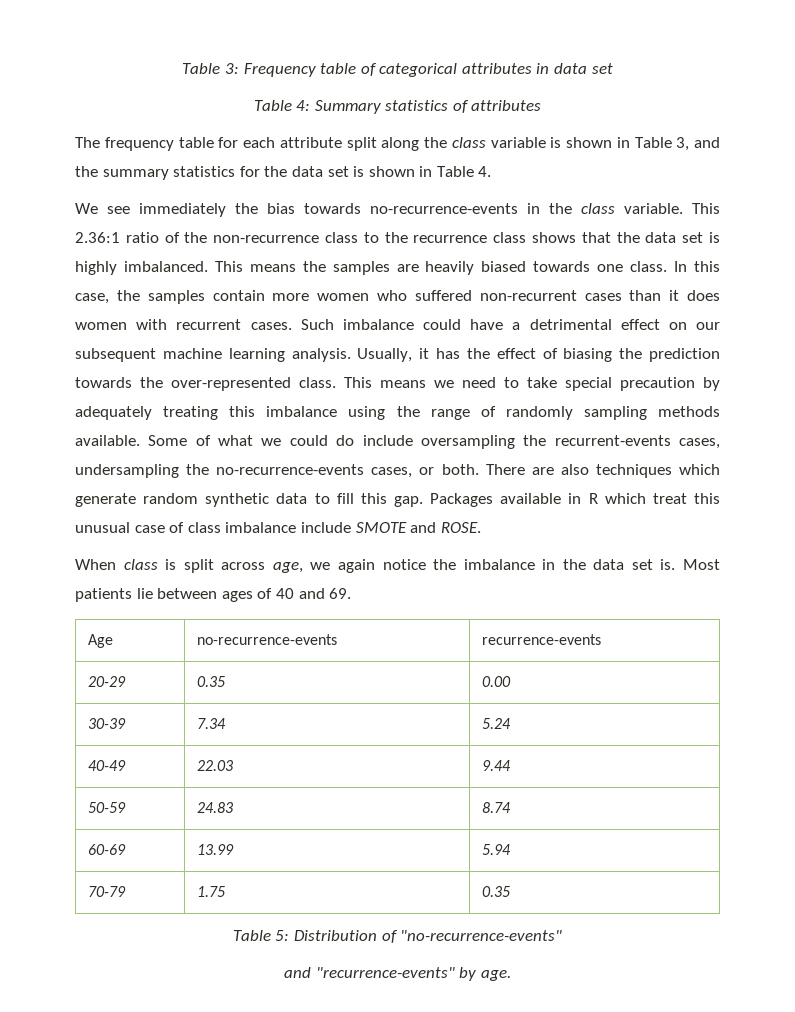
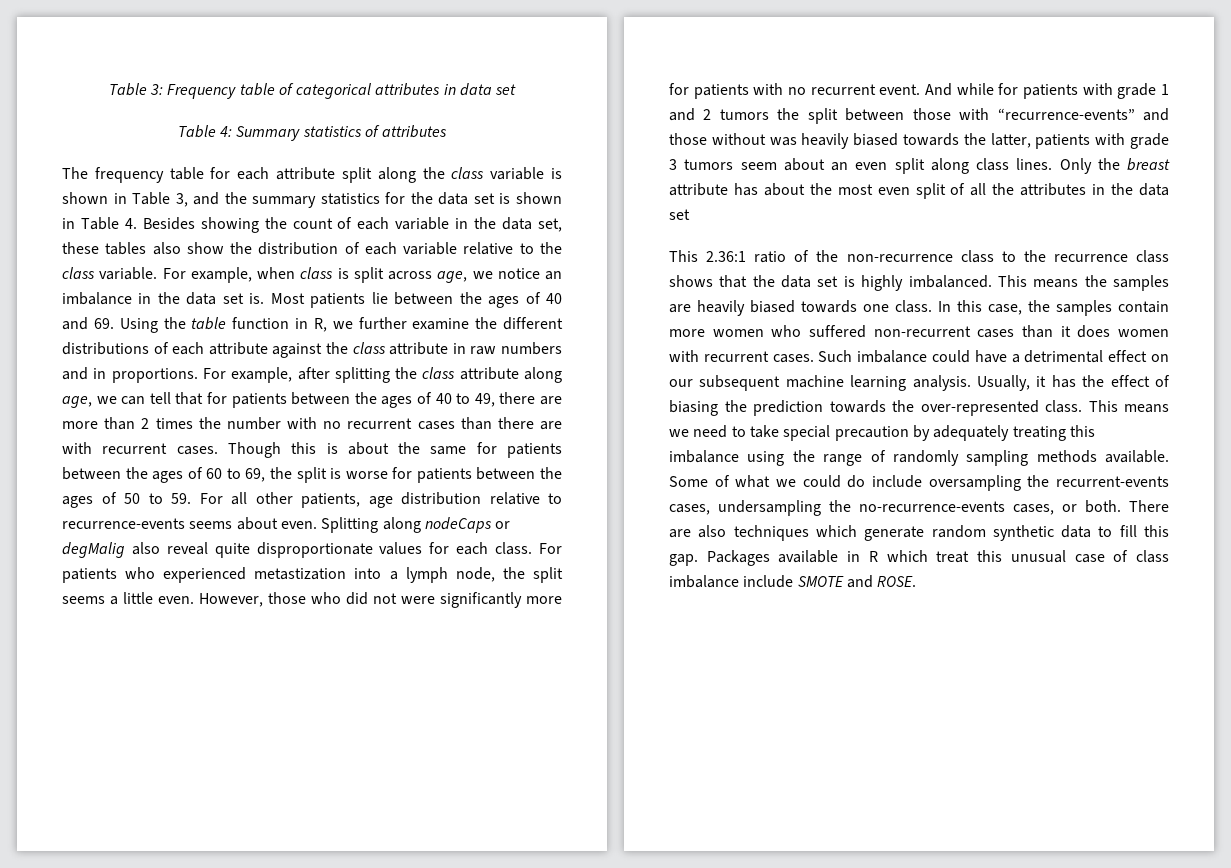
- The frequency table for each attribute split along the class variable is shown in Table 3, and the summary statistics for the data set is shown in Table 4.
- We see immediately the bias towards no-recurrence-events in the class variable. This 2.36:1 ratio of the non-recurrence class to the recurrence class shows that the data set is highly imbalanced.
+ The frequency table for each attribute split along the class variable is shown in Table 3, and the summary statistics for the data set is shown in Table 4. Besides showing the count of each variable in the data set, these tables also show the distribution of each variable relative to the class variable. For example, when class is split across age, we notice an imbalance in the data set is. Most patients lie between the ages of 40 and 69. Using the table function in R, we further examine the different distributions of each attribute against the class attribute in raw numbers and in proportions. For example, after splitting the class attribute along age, we can tell that for patients between the ages of 40 to 49, there are more than 2 times the number with no recurrent cases than there are with recurrent cases. Though this is about the same for patients between the ages of 60 to 69, the split is worse for patients between the ages of 50 to 59. For all other patients, age distribution relative to recurrence-events seems about even. Splitting along nodeCaps or degMalig also reveal quite disproportionate values for each class. For patients who experienced metastization into a lymph node, the split seems a little even. However, those who did not were significantly more for patients with no recurrent event. And while for patients with grade 1 and 2 tumors the split between those with “recurrence-events” and those without was heavily biased towards the latter, patients with grade 3 tumors seem about an even split along class lines. Only the breast attribute has about the most even split of all the attributes in the data set
+ This 2.36:1 ratio of the non-recurrence class to the recurrence class shows that the data set is highly imbalanced.
- When class is split across age, we again notice the imbalance in the data set is. Most patients lie between ages of 40 and 69.
- Age | no-recurrence-events | recurrence-events
- 20-29 | 0.35 | 0.00
- 30-39 | 7.34 | 5.24
- 40-49 | 22.03 | 9.44
- 50-59 | 24.83 | 8.74
- 60-69 | 13.99 | 5.94
- 70-79 | 1.75 | 0.35
- Table 5: Distribution of "no-recurrence-events"
- and "recurrence-events" by age.

